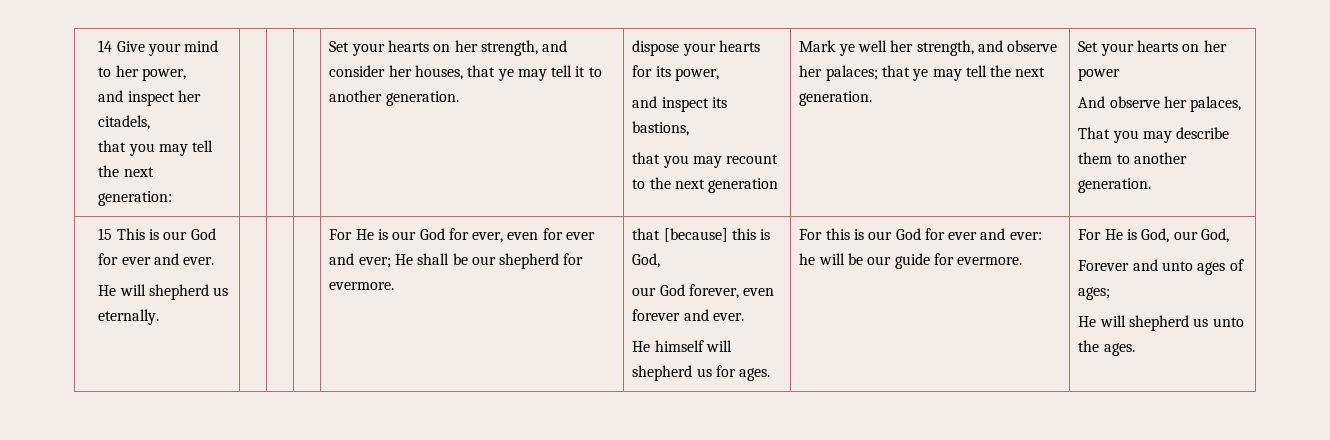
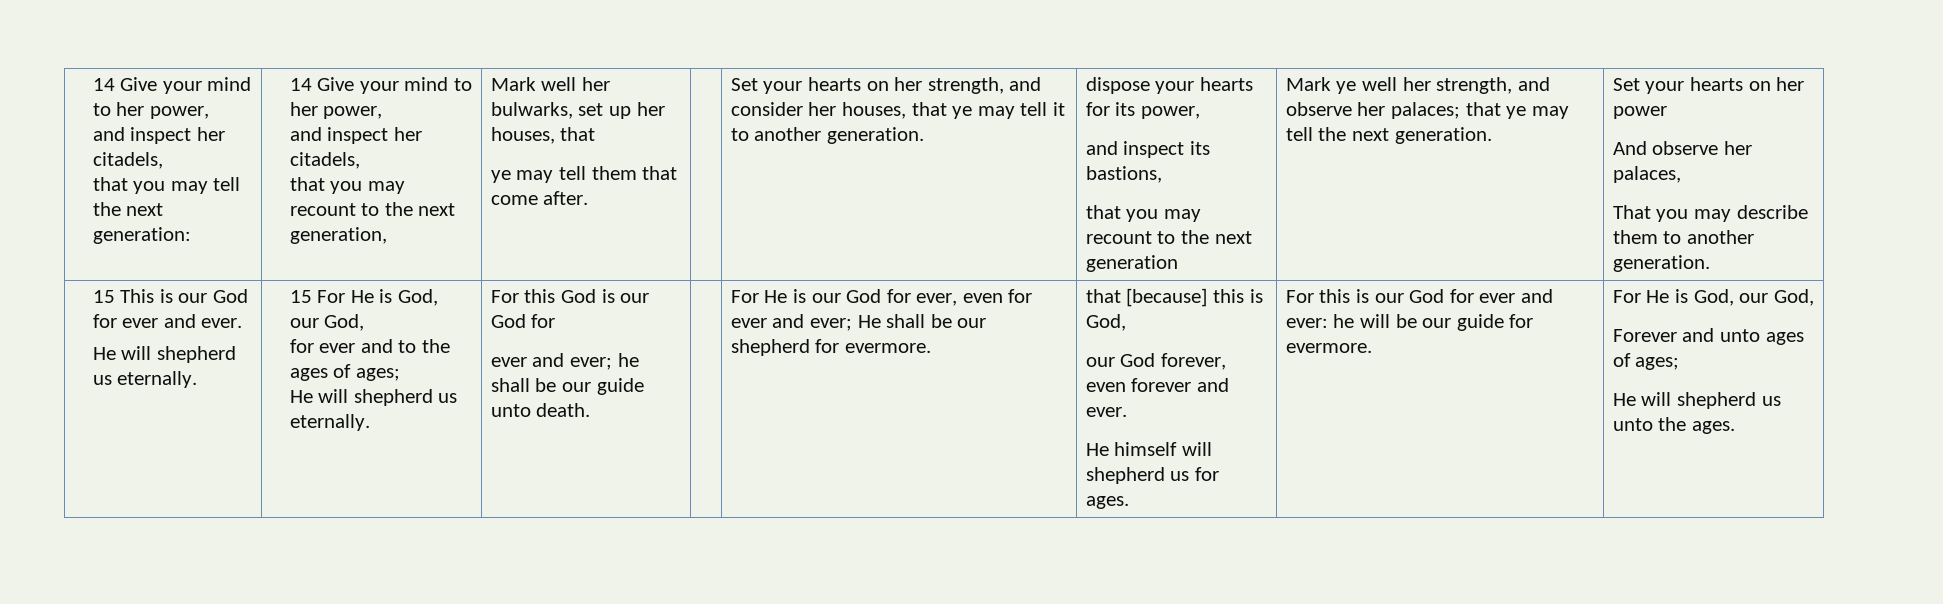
- that you may tell the next generation:
+ that you may tell the next generation: | 14 Give your mind to her power,
+ and inspect her citadels,
+ that you may recount to the next generation, | Mark well her bulwarks, set up her houses, that
+ ye may tell them that come after.
+ 15 For He is God, our God,
+ for ever and to the ages of ages;
+ He will shepherd us eternally. | For this God is our God for
+ ever and ever; he shall be our guide unto death.

